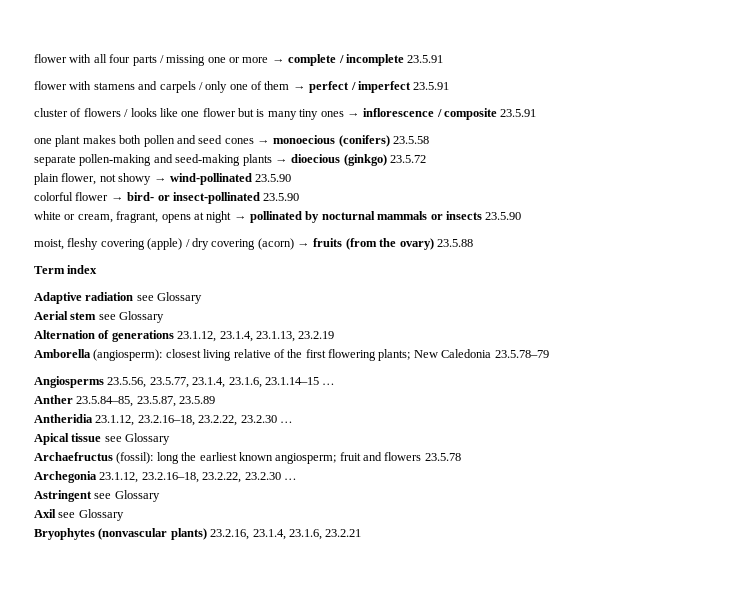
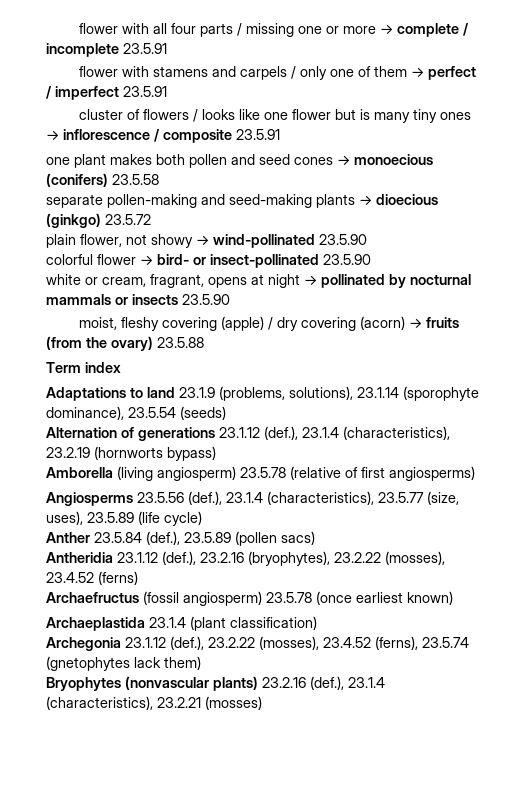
- Adaptive radiation see Glossary
- Aerial stem see Glossary
+ Adaptations to land 23.1.9 (problems, solutions), 23.1.14 (sporophyte dominance), 23.5.54 (seeds)
- Alternation of generations 23.1.12, 23.1.4, 23.1.13, 23.2.19
+ Alternation of generations 23.1.12 (def.), 23.1.4 (characteristics), 23.2.19 (hornworts bypass)
- Amborella (angiosperm): closest living relative of the first flowering plants; New Caledonia 23.5.78–79
- Angiosperms 23.5.56, 23.5.77, 23.1.4, 23.1.6, 23.1.14–15 …
+ Amborella (living angiosperm) 23.5.78 (relative of first angiosperms)
+ Angiosperms 23.5.56 (def.), 23.1.4 (characteristics), 23.5.77 (size, uses), 23.5.89 (life cycle)
- Anther 23.5.84–85, 23.5.87, 23.5.89
+ Anther 23.5.84 (def.), 23.5.89 (pollen sacs)
- Antheridia 23.1.12, 23.2.16–18, 23.2.22, 23.2.30 …
- Apical tissue see Glossary
- Archaefructus (fossil): long the earliest known angiosperm; fruit and flowers 23.5.78
- Archegonia 23.1.12, 23.2.16–18, 23.2.22, 23.2.30 …
- Astringent see Glossary
- Axil see Glossary
- Bryophytes (nonvascular plants) 23.2.16, 23.1.4, 23.1.6, 23.2.21
+ Antheridia 23.1.12 (def.), 23.2.16 (bryophytes), 23.2.22 (mosses), 23.4.52 (ferns)
+ Archaefructus (fossil angiosperm) 23.5.78 (once earliest known)
+ Archaeplastida 23.1.4 (plant classification)
+ Archegonia 23.1.12 (def.), 23.2.22 (mosses), 23.4.52 (ferns), 23.5.74 (gnetophytes lack them)
+ Bryophytes (nonvascular plants) 23.2.16 (def.), 23.1.4 (characteristics), 23.2.21 (mosses)

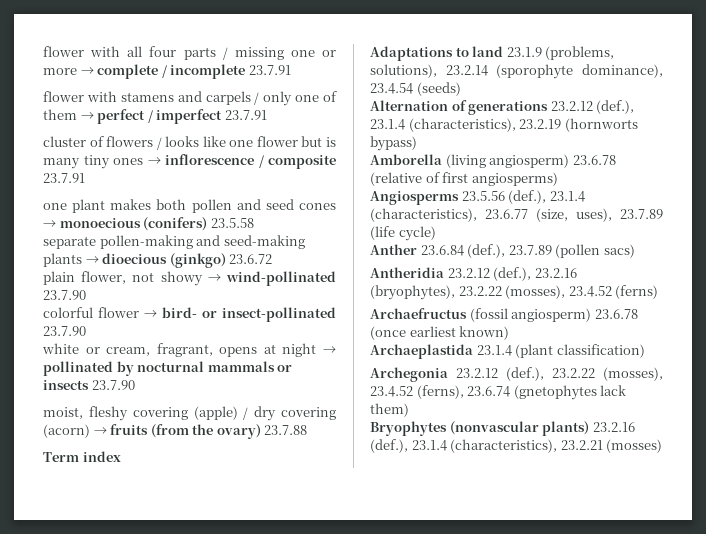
- flower with all four parts / missing one or more → complete / incomplete 23.5.91
+ flower with all four parts / missing one or more → complete / incomplete 23.7.91
- flower with stamens and carpels / only one of them → perfect / imperfect 23.5.91
+ flower with stamens and carpels / only one of them → perfect / imperfect 23.7.91
- cluster of flowers / looks like one flower but is many tiny ones → inflorescence / composite 23.5.91
+ cluster of flowers / looks like one flower but is many tiny ones → inflorescence / composite 23.7.91
- separate pollen-making and seed-making plants → dioecious (ginkgo) 23.5.72
+ separate pollen-making and seed-making plants → dioecious (ginkgo) 23.6.72
- plain flower, not showy → wind-pollinated 23.5.90
+ plain flower, not showy → wind-pollinated 23.7.90
- colorful flower → bird- or insect-pollinated 23.5.90
+ colorful flower → bird- or insect-pollinated 23.7.90
- white or cream, fragrant, opens at night → pollinated by nocturnal mammals or insects 23.5.90
+ white or cream, fragrant, opens at night → pollinated by nocturnal mammals or insects 23.7.90
- moist, fleshy covering (apple) / dry covering (acorn) → fruits (from the ovary) 23.5.88
+ moist, fleshy covering (apple) / dry covering (acorn) → fruits (from the ovary) 23.7.88
- Adaptations to land 23.1.9 (problems, solutions), 23.1.14 (sporophyte dominance), 23.5.54 (seeds)
+ Adaptations to land 23.1.9 (problems, solutions), 23.2.14 (sporophyte dominance), 23.4.54 (seeds)
- Alternation of generations 23.1.12 (def.), 23.1.4 (characteristics), 23.2.19 (hornworts bypass)
+ Alternation of generations 23.2.12 (def.), 23.1.4 (characteristics), 23.2.19 (hornworts bypass)
- Amborella (living angiosperm) 23.5.78 (relative of first angiosperms)
+ Amborella (living angiosperm) 23.6.78 (relative of first angiosperms)
- Angiosperms 23.5.56 (def.), 23.1.4 (characteristics), 23.5.77 (size, uses), 23.5.89 (life cycle)
+ Angiosperms 23.5.56 (def.), 23.1.4 (characteristics), 23.6.77 (size, uses), 23.7.89 (life cycle)
- Anther 23.5.84 (def.), 23.5.89 (pollen sacs)
+ Anther 23.6.84 (def.), 23.7.89 (pollen sacs)
- Antheridia 23.1.12 (def.), 23.2.16 (bryophytes), 23.2.22 (mosses), 23.4.52 (ferns)
+ Antheridia 23.2.12 (def.), 23.2.16 (bryophytes), 23.2.22 (mosses), 23.4.52 (ferns)
- Archaefructus (fossil angiosperm) 23.5.78 (once earliest known)
+ Archaefructus (fossil angiosperm) 23.6.78 (once earliest known)
- Archegonia 23.1.12 (def.), 23.2.22 (mosses), 23.4.52 (ferns), 23.5.74 (gnetophytes lack them)
+ Archegonia 23.2.12 (def.), 23.2.22 (mosses), 23.4.52 (ferns), 23.6.74 (gnetophytes lack them)

